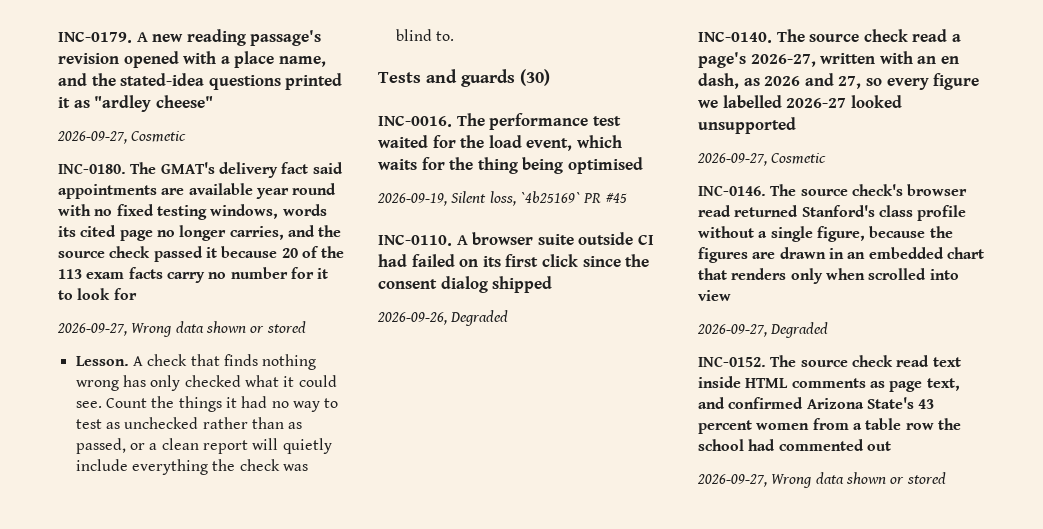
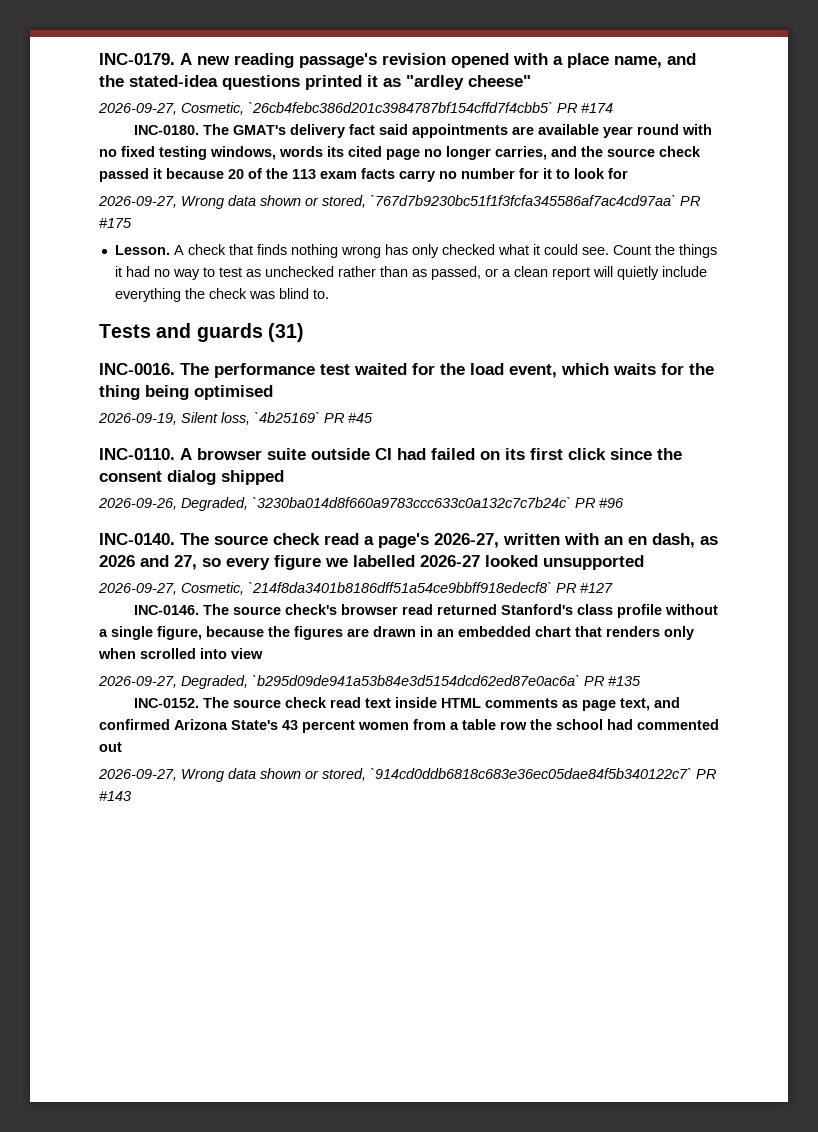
  A new reading passage's revision opened with a place name, and the stated-idea questions printed it as "ardley cheese"
- 2026-09-27, Cosmetic
+ 2026-09-27, Cosmetic, `26cb4febc386d201c3984787bf154cffd7f4cbb5` PR #174
  The GMAT's delivery fact said appointments are available year round with no fixed testing windows, words its cited page no longer carries, and the source check passed it because 20 of the 113 exam facts carry no number for it to look for
- 2026-09-27, Wrong data shown or stored
+ 2026-09-27, Wrong data shown or stored, `767d7b9230bc51f1f3fcfa345586af7ac4cd97aa` PR #175
- Tests and guards (30)
+ Tests and guards (31)
- 2026-09-26, Degraded
+ 2026-09-26, Degraded, `3230ba014d8f660a9783ccc633c0a132c7c7b24c` PR #96
  The source check read a page's 2026-27, written with an en dash, as 2026 and 27, so every figure we labelled 2026-27 looked unsupported
- 2026-09-27, Cosmetic
+ 2026-09-27, Cosmetic, `214f8da3401b8186dff51a54ce9bbff918edecf8` PR #127
- 2026-09-27, Degraded
+ 2026-09-27, Degraded, `b295d09de941a53b84e3d5154dcd62ed87e0ac6a` PR #135
  The source check read text inside HTML comments as page text, and confirmed Arizona State's 43 percent women from a table row the school had commented out
- 2026-09-27, Wrong data shown or stored
+ 2026-09-27, Wrong data shown or stored, `914cd0ddb6818c683e36ec05dae84f5b340122c7` PR #143

